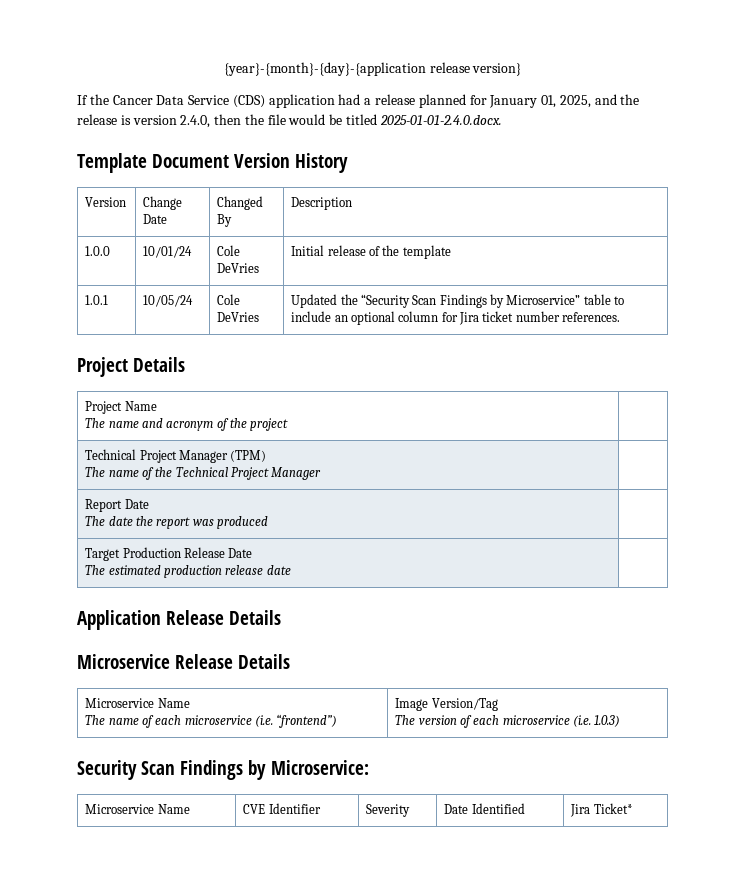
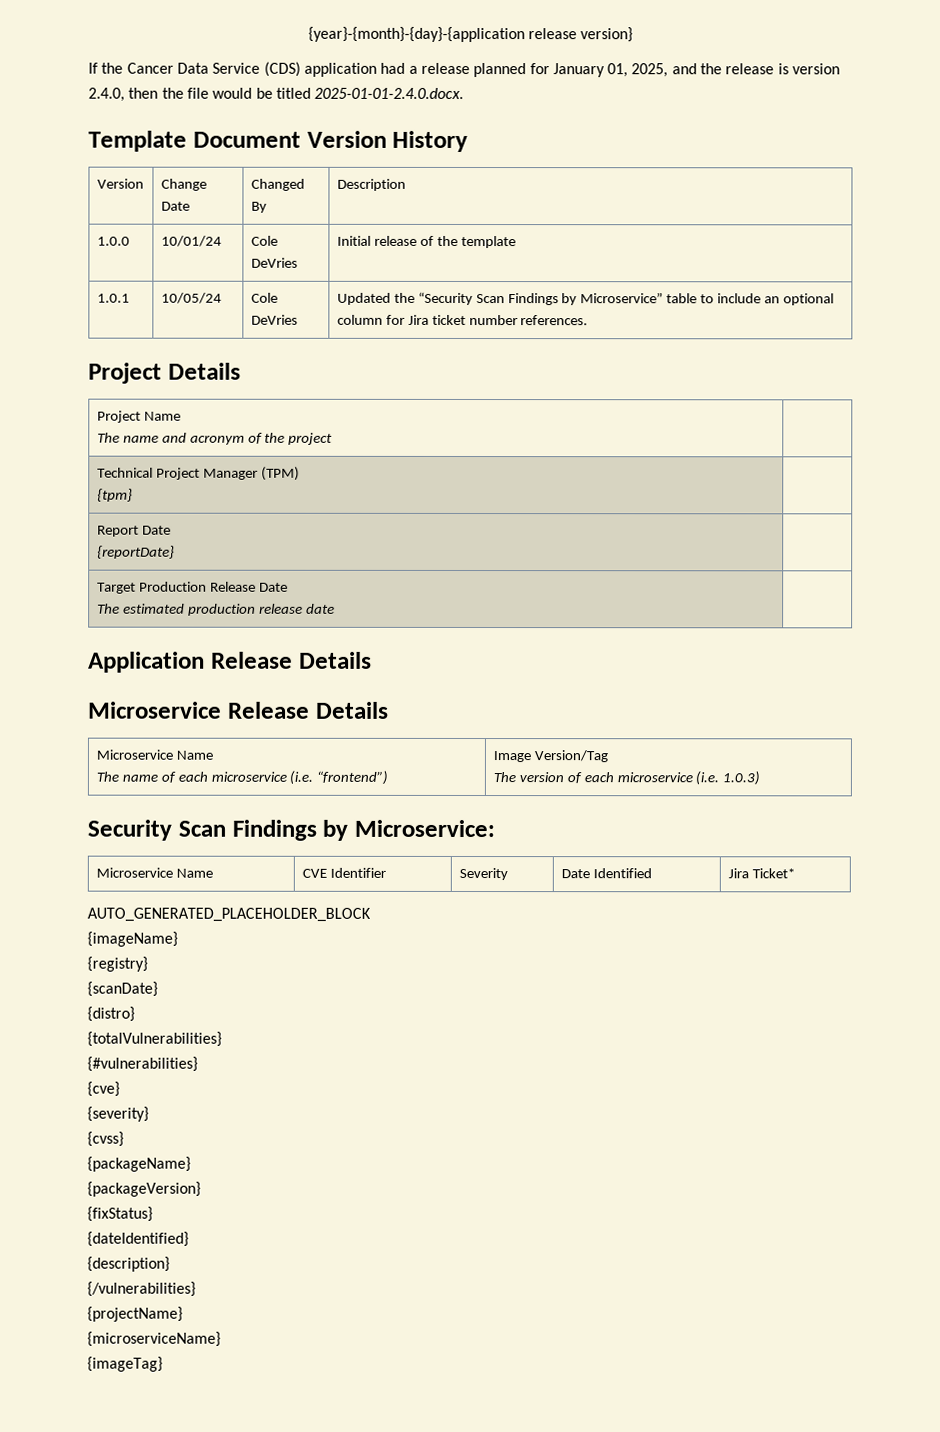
  Technical Project Manager (TPM)
- The name of the Technical Project Manager |
+ {tpm} |
  Report Date
- The date the report was produced |
+ {reportDate} |
+ AUTO_GENERATED_PLACEHOLDER_BLOCK
+ {imageName}
+ {registry}
+ {scanDate}
+ {distro}
+ {totalVulnerabilities}
+ {#vulnerabilities}
+ {cve}
+ {severity}
+ {cvss}
+ {packageName}
+ {packageVersion}
+ {fixStatus}
+ {dateIdentified}
+ {description}
+ {/vulnerabilities}
+ {projectName}
+ {microserviceName}
+ {imageTag}

